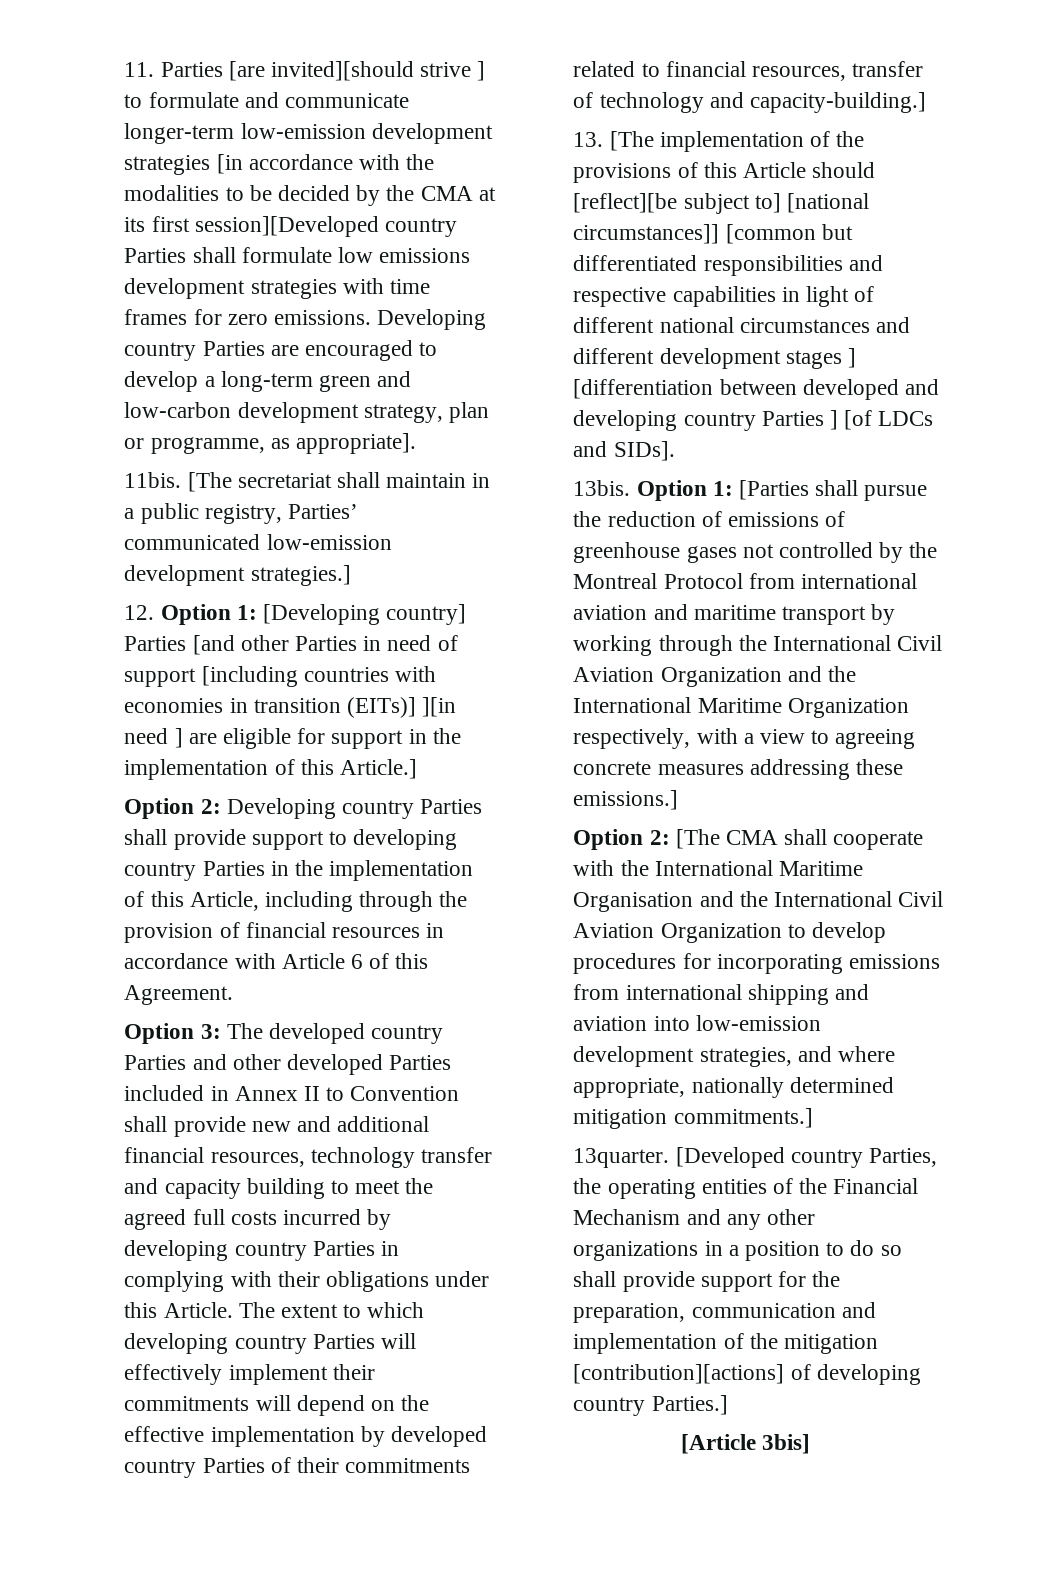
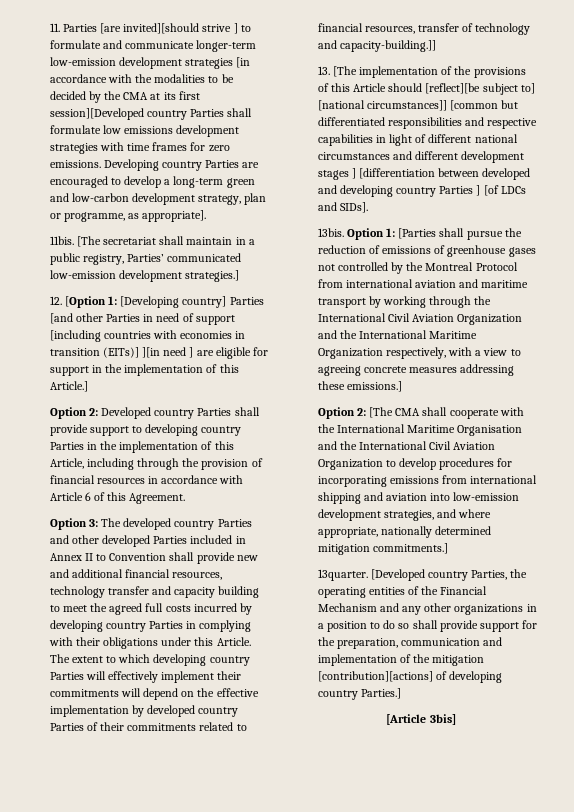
- 12. Option 1: [Developing country] Parties [and other Parties in need of support [including countries with economies in transition (EITs)] ][in need ] are eligible for support in the implementation of this Article.]
+ 12. [Option 1: [Developing country] Parties [and other Parties in need of support [including countries with economies in transition (EITs)] ][in need ] are eligible for support in the implementation of this Article.]
- Option 2: Developing country Parties shall provide support to developing country Parties in the implementation of this Article, including through the provision of financial resources in accordance with Article 6 of this Agreement.
+ Option 2: Developed country Parties shall provide support to developing country Parties in the implementation of this Article, including through the provision of financial resources in accordance with Article 6 of this Agreement.
- The extent to which developing country Parties will effectively implement their commitments will depend on the effective implementation by developed country Parties of their commitments related to financial resources, transfer of technology and capacity-building.]
+ The extent to which developing country Parties will effectively implement their commitments will depend on the effective implementation by developed country Parties of their commitments related to financial resources, transfer of technology and capacity-building.]]

